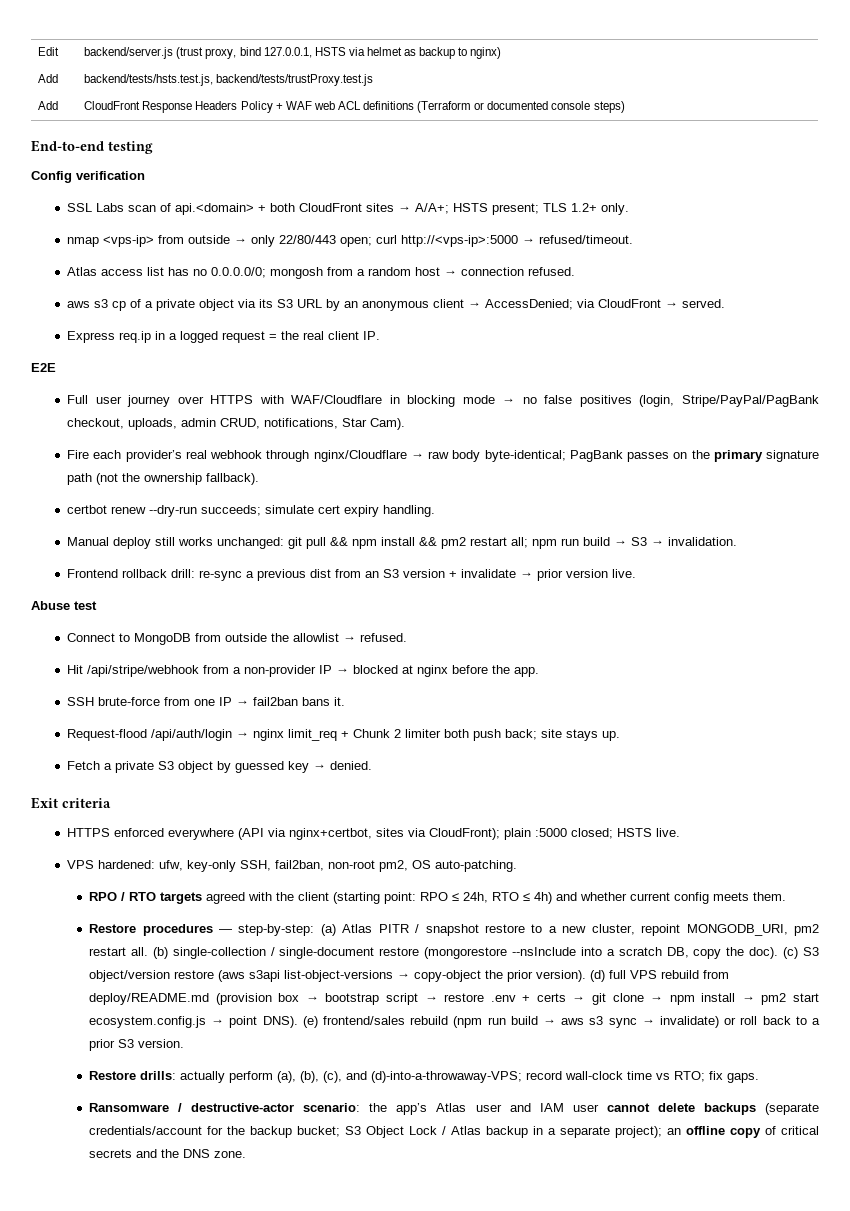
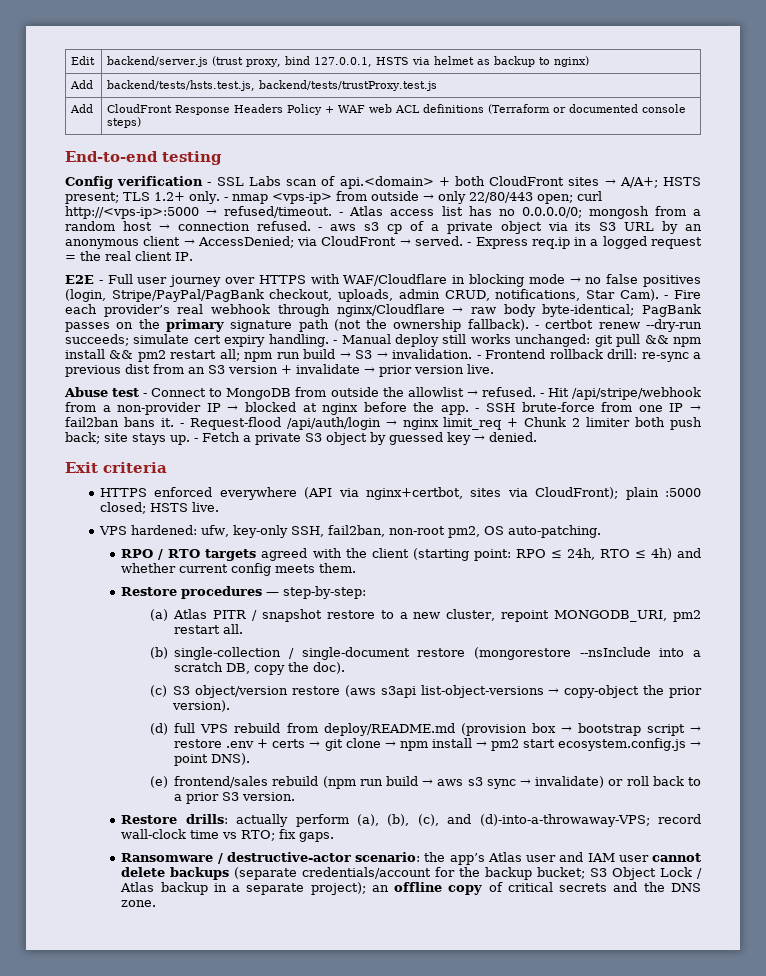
- Config verification
- SSL Labs scan of api.<domain> + both CloudFront sites → A/A+;
+ Config verification - SSL Labs scan of api.<domain> + both CloudFront sites → A/A+;
- TLS 1.2+ only.
- nmap <vps-ip> from outside → only 22/80/443 open;
+ TLS 1.2+ only. - nmap <vps-ip> from outside → only 22/80/443 open;
- curl http://<vps-ip>:5000 → refused/timeout.
- Atlas access list has no 0.0.0.0/0;
+ curl http://<vps-ip>:5000 → refused/timeout. - Atlas access list has no 0.0.0.0/0;
- mongosh from a random host → connection refused.
- aws s3 cp of a private object via its S3 URL by an anonymous client → AccessDenied;
+ mongosh from a random host → connection refused. - aws s3 cp of a private object via its S3 URL by an anonymous client → AccessDenied;
- via CloudFront → served.
- Express req.ip in a logged request = the real client IP.
+ via CloudFront → served. - Express req.ip in a logged request = the real client IP.
- E2E
- Full user journey over HTTPS with WAF/Cloudflare in blocking mode → no false positives (login, Stripe/PayPal/PagBank checkout, uploads, admin CRUD, notifications, Star Cam).
- Fire each provider’s real webhook through nginx/Cloudflare → raw body byte-identical;
+ E2E - Full user journey over HTTPS with WAF/Cloudflare in blocking mode → no false positives (login, Stripe/PayPal/PagBank checkout, uploads, admin CRUD, notifications, Star Cam). - Fire each provider’s real webhook through nginx/Cloudflare → raw body byte-identical;
- PagBank passes on the primary signature path (not the ownership fallback).
- certbot renew --dry-run succeeds;
+ PagBank passes on the primary signature path (not the ownership fallback). - certbot renew --dry-run succeeds;
- simulate cert expiry handling.
- Manual deploy still works unchanged:
+ simulate cert expiry handling. - Manual deploy still works unchanged:
- npm run build → S3 → invalidation.
- Frontend rollback drill:
+ npm run build → S3 → invalidation. - Frontend rollback drill:
- Abuse test
- Connect to MongoDB from outside the allowlist → refused.
- Hit /api/stripe/webhook from a non-provider IP → blocked at nginx before the app.
- SSH brute-force from one IP → fail2ban bans it.
- Request-flood /api/auth/login → nginx limit_req + Chunk 2 limiter both push back; site stays up.
- Fetch a private S3 object by guessed key → denied.
+ Abuse test - Connect to MongoDB from outside the allowlist → refused. - Hit /api/stripe/webhook from a non-provider IP → blocked at nginx before the app. - SSH brute-force from one IP → fail2ban bans it. - Request-flood /api/auth/login → nginx limit_req + Chunk 2 limiter both push back; site stays up. - Fetch a private S3 object by guessed key → denied.
- Restore procedures — step-by-step: (a) Atlas PITR / snapshot restore to a new cluster, repoint MONGODB_URI, pm2 restart all. (b) single-collection / single-document restore (mongorestore --nsInclude into a scratch DB, copy the doc). (c) S3 object/version restore (aws s3api list-object-versions → copy-object the prior version). (d) full VPS rebuild from deploy/README.md (provision box → bootstrap script → restore .env + certs → git clone → npm install → pm2 start ecosystem.config.js → point DNS). (e) frontend/sales rebuild (npm run build → aws s3 sync → invalidate) or roll back to a prior S3 version.
+ Restore procedures — step-by-step:
+ (a) Atlas PITR / snapshot restore to a new cluster, repoint MONGODB_URI, pm2 restart all.
+ (b) single-collection / single-document restore (mongorestore --nsInclude into a scratch DB, copy the doc).
+ (c) S3 object/version restore (aws s3api list-object-versions → copy-object the prior version).
+ (d) full VPS rebuild from deploy/README.md (provision box → bootstrap script → restore .env + certs → git clone → npm install → pm2 start ecosystem.config.js → point DNS).
+ (e) frontend/sales rebuild (npm run build → aws s3 sync → invalidate) or roll back to a prior S3 version.

